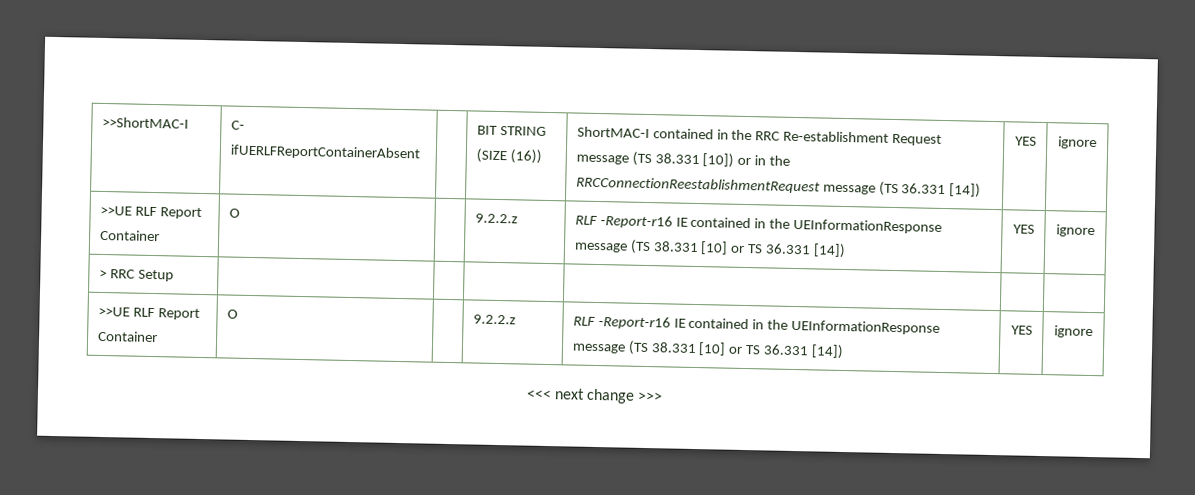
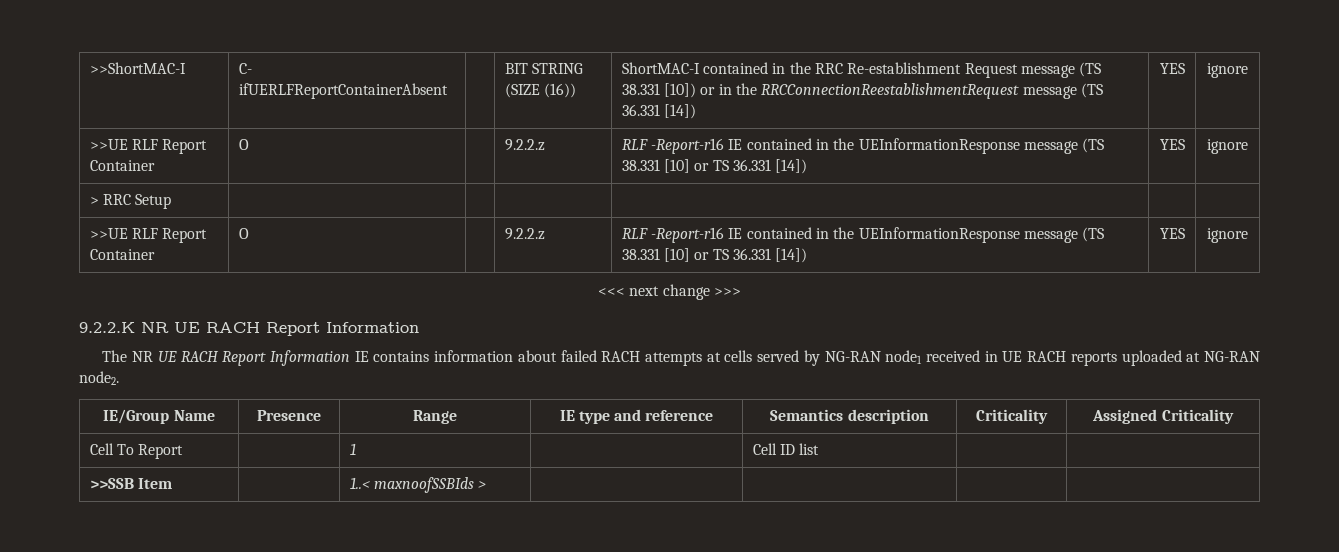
+ 9.2.2.K NR UE RACH Report Information
+ The NR UE RACH Report Information IE contains information about failed RACH attempts at cells served by NG-RAN node1 received in UE RACH reports uploaded at NG-RAN node2.
+ IE/Group Name | Presence | Range | IE type and reference | Semantics description | Criticality | Assigned Criticality
+ Cell To Report | | 1 | | Cell ID list | |
+ >>SSB Item | | 1..< maxnoofSSBIds > | | | |

